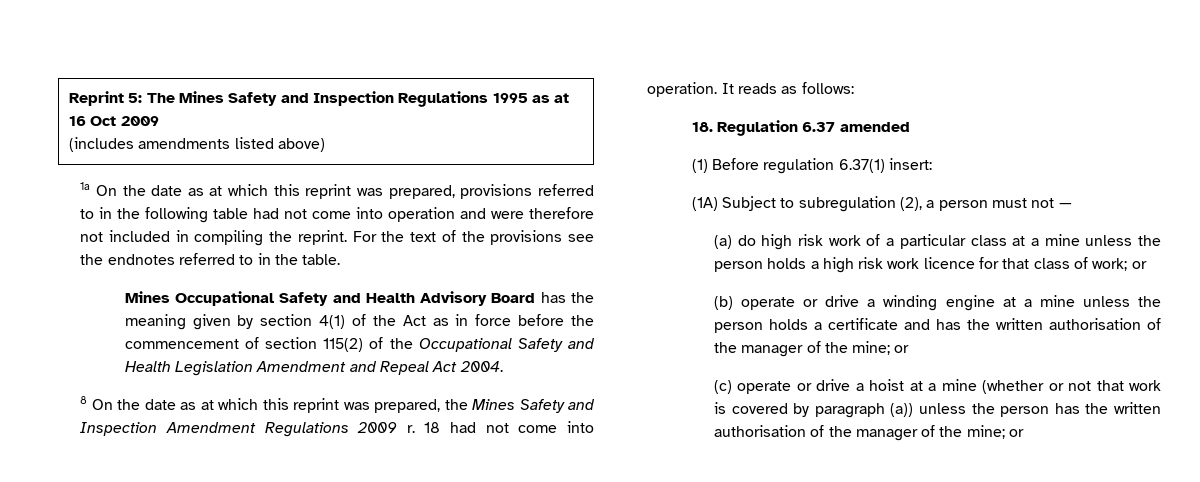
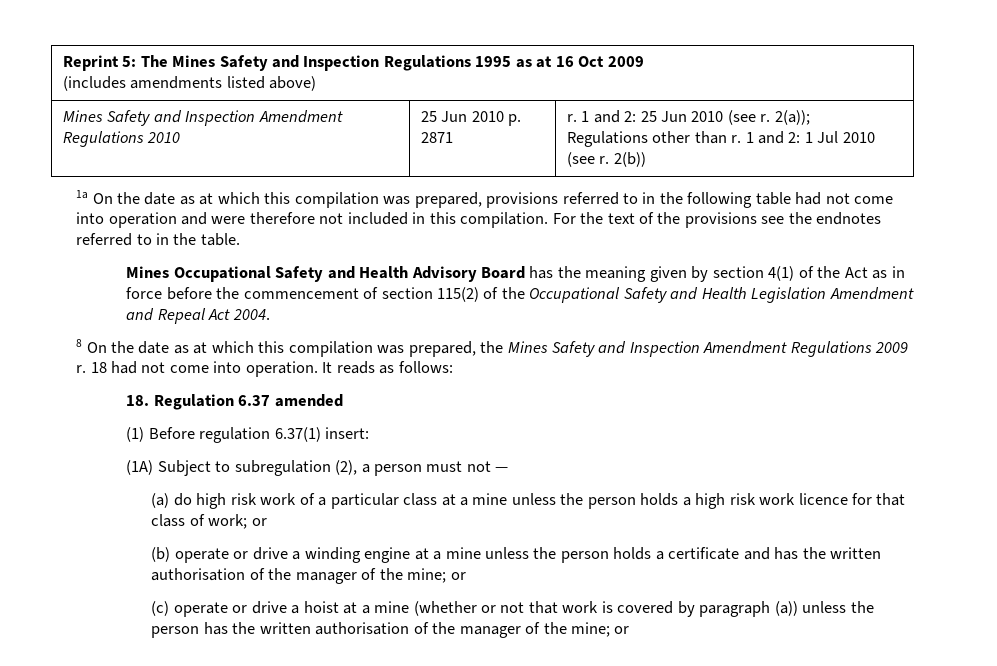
+ Mines Safety and Inspection Amendment Regulations 2010 | 25 Jun 2010 p. 2871 | r. 1 and 2: 25 Jun 2010 (see r. 2(a));
+ Regulations other than r. 1 and 2: 1 Jul 2010 (see r. 2(b))
- 1a On the date as at which this reprint was prepared, provisions referred to in the following table had not come into operation and were therefore not included in compiling the reprint.
+ 1a On the date as at which this compilation was prepared, provisions referred to in the following table had not come into operation and were therefore not included in this compilation.
- 8 On the date as at which this reprint was prepared, the Mines Safety and Inspection Amendment Regulations 2009 r.
+ 8 On the date as at which this compilation was prepared, the Mines Safety and Inspection Amendment Regulations 2009 r.

